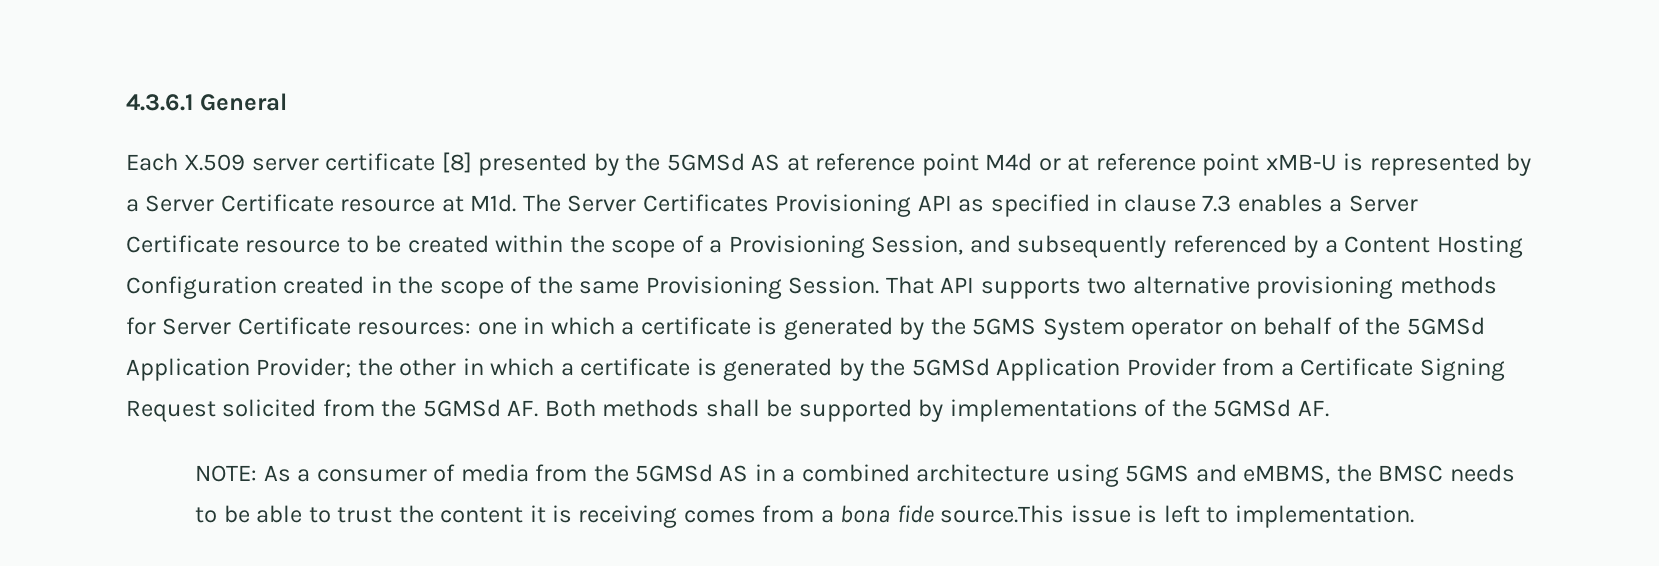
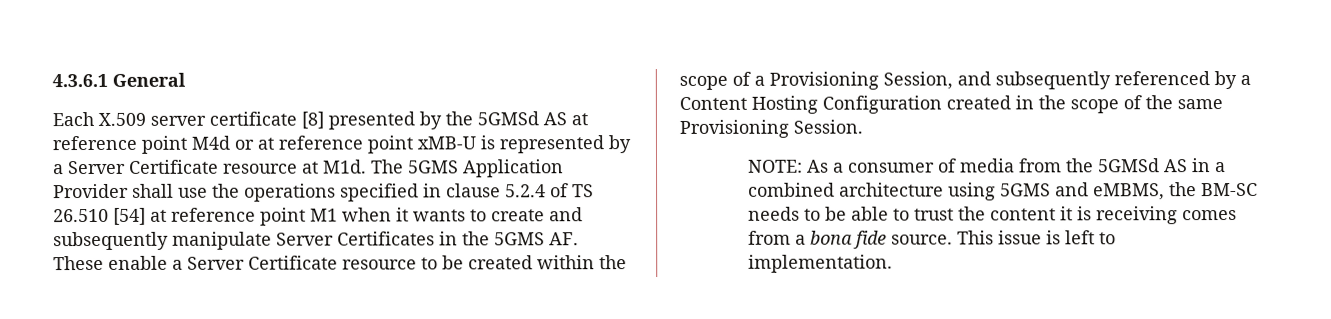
- Each X.509 server certificate [8] presented by the 5GMSd AS at reference point M4d or at reference point xMB-U is represented by a Server Certificate resource at M1d. The Server Certificates Provisioning API as specified in clause 7.3 enables a Server Certificate resource to be created within the scope of a Provisioning Session, and subsequently referenced by a Content Hosting Configuration created in the scope of the same Provisioning Session. That API supports two alternative provisioning methods for Server Certificate resources: one in which a certificate is generated by the 5GMS System operator on behalf of the 5GMSd Application Provider; the other in which a certificate is generated by the 5GMSd Application Provider from a Certificate Signing Request solicited from the 5GMSd AF. Both methods shall be supported by implementations of the 5GMSd AF.
+ Each X.509 server certificate [8] presented by the 5GMSd AS at reference point M4d or at reference point xMB-U is represented by a Server Certificate resource at M1d. The 5GMS Application Provider shall use the operations specified in clause 5.2.4 of TS 26.510 [54] at reference point M1 when it wants to create and subsequently manipulate Server Certificates in the 5GMS AF. These enable a Server Certificate resource to be created within the scope of a Provisioning Session, and subsequently referenced by a Content Hosting Configuration created in the scope of the same Provisioning Session.
- NOTE: As a consumer of media from the 5GMSd AS in a combined architecture using 5GMS and eMBMS, the BMSC needs to be able to trust the content it is receiving comes from a bona fide source.This issue is left to implementation.
+ NOTE: As a consumer of media from the 5GMSd AS in a combined architecture using 5GMS and eMBMS, the BM-SC needs to be able to trust the content it is receiving comes from a bona fide source. This issue is left to implementation.

